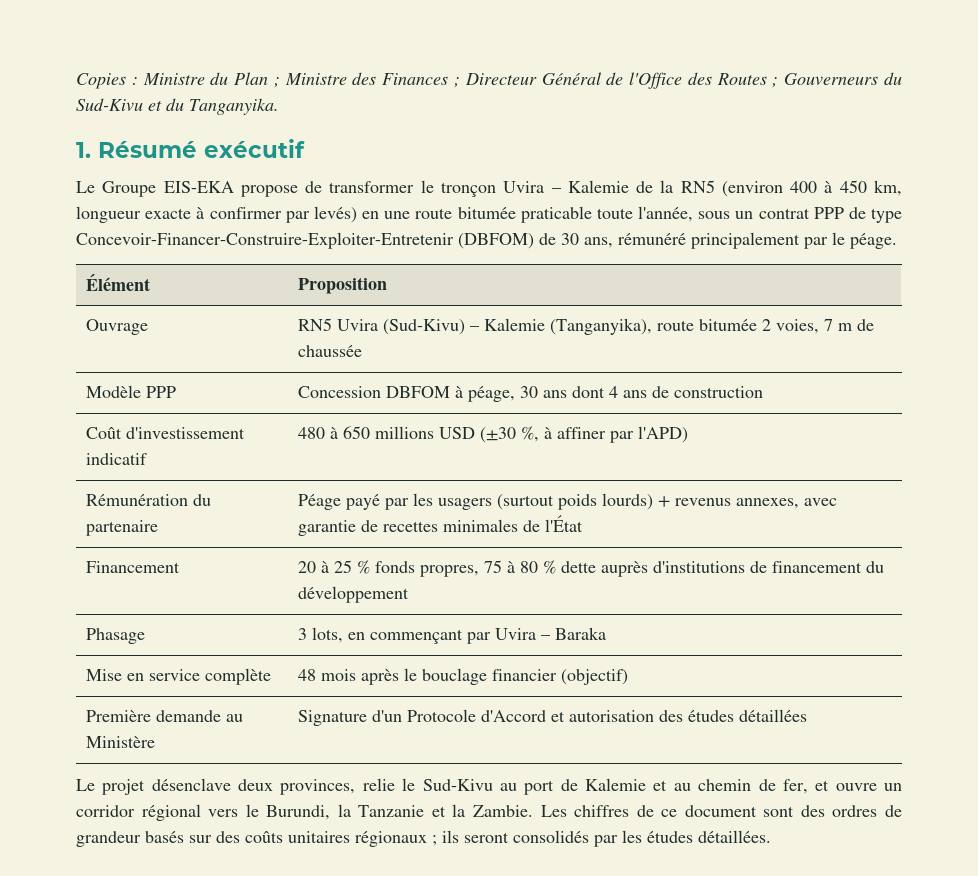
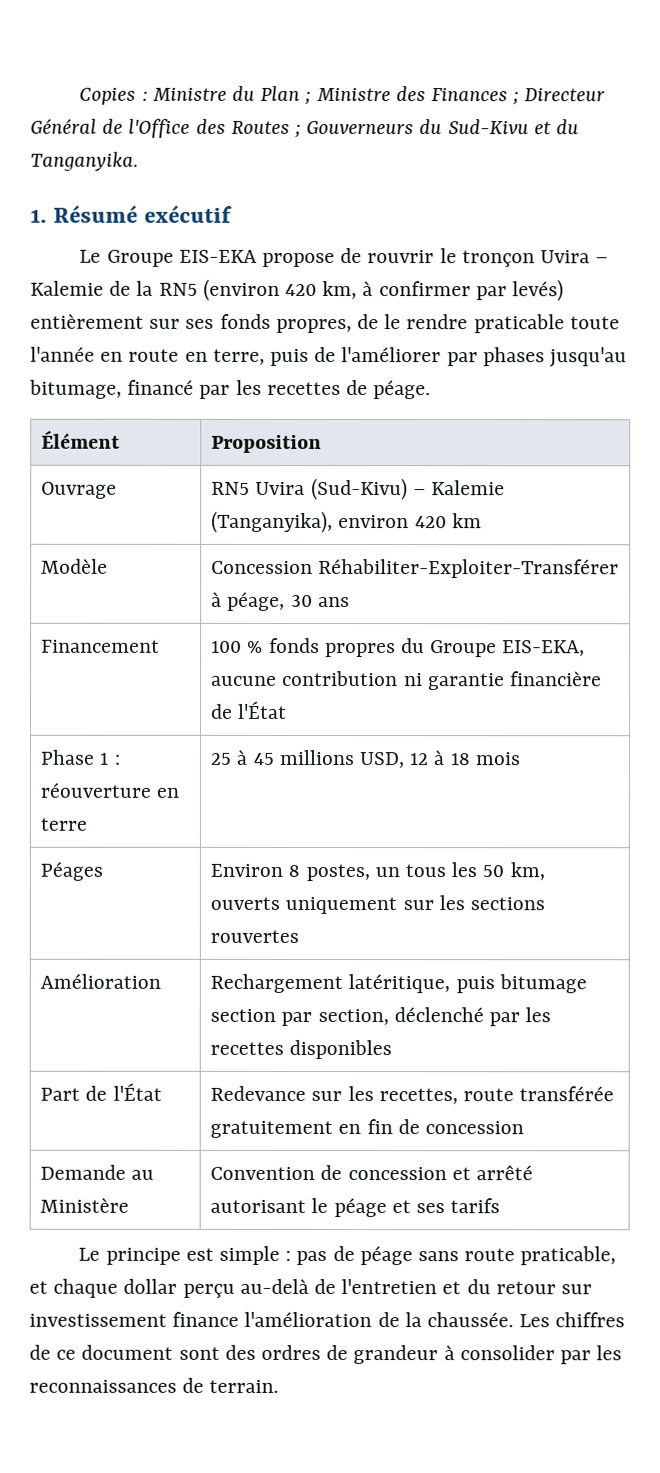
- Le Groupe EIS-EKA propose de transformer le tronçon Uvira – Kalemie de la RN5 (environ 400 à 450 km, longueur exacte à confirmer par levés) en une route bitumée praticable toute l'année, sous un contrat PPP de type Concevoir-Financer-Construire-Exploiter-Entretenir (DBFOM) de 30 ans, rémunéré principalement par le péage.
+ Le Groupe EIS-EKA propose de rouvrir le tronçon Uvira – Kalemie de la RN5 (environ 420 km, à confirmer par levés) entièrement sur ses fonds propres, de le rendre praticable toute l'année en route en terre, puis de l'améliorer par phases jusqu'au bitumage, financé par les recettes de péage.
- Ouvrage | RN5 Uvira (Sud-Kivu) – Kalemie (Tanganyika), route bitumée 2 voies, 7 m de chaussée
+ Ouvrage | RN5 Uvira (Sud-Kivu) – Kalemie (Tanganyika), environ 420 km
- Modèle PPP | Concession DBFOM à péage, 30 ans dont 4 ans de construction
- Coût d'investissement indicatif | 480 à 650 millions USD (±30 %, à affiner par l'APD)
- Rémunération du partenaire | Péage payé par les usagers (surtout poids lourds) + revenus annexes, avec garantie de recettes minimales de l'État
- Financement | 20 à 25 % fonds propres, 75 à 80 % dette auprès d'institutions de financement du développement
- Phasage | 3 lots, en commençant par Uvira – Baraka
- Mise en service complète | 48 mois après le bouclage financier (objectif)
- Première demande au Ministère | Signature d'un Protocole d'Accord et autorisation des études détaillées
- Le projet désenclave deux provinces, relie le Sud-Kivu au port de Kalemie et au chemin de fer, et ouvre un corridor régional vers le Burundi, la Tanzanie et la Zambie.
+ Modèle | Concession Réhabiliter-Exploiter-Transférer à péage, 30 ans
+ Financement | 100 % fonds propres du Groupe EIS-EKA, aucune contribution ni garantie financière de l'État
+ Phase 1 : réouverture en terre | 25 à 45 millions USD, 12 à 18 mois
+ Péages | Environ 8 postes, un tous les 50 km, ouverts uniquement sur les sections rouvertes
+ Amélioration | Rechargement latéritique, puis bitumage section par section, déclenché par les recettes disponibles
+ Part de l'État | Redevance sur les recettes, route transférée gratuitement en fin de concession
+ Demande au Ministère | Convention de concession et arrêté autorisant le péage et ses tarifs
+ Le principe est simple : pas de péage sans route praticable, et chaque dollar perçu au-delà de l'entretien et du retour sur investissement finance l'amélioration de la chaussée.
- Les chiffres de ce document sont des ordres de grandeur basés sur des coûts unitaires régionaux ; ils seront consolidés par les études détaillées.
+ Les chiffres de ce document sont des ordres de grandeur à consolider par les reconnaissances de terrain.

